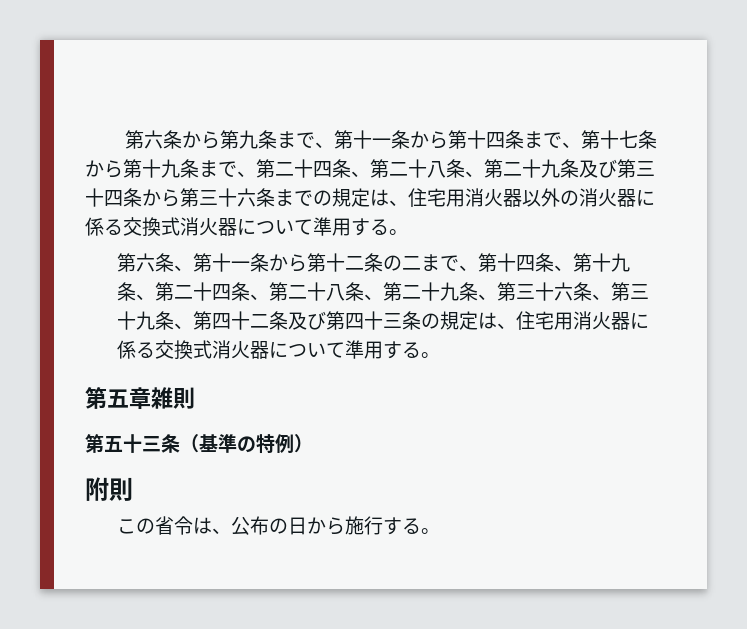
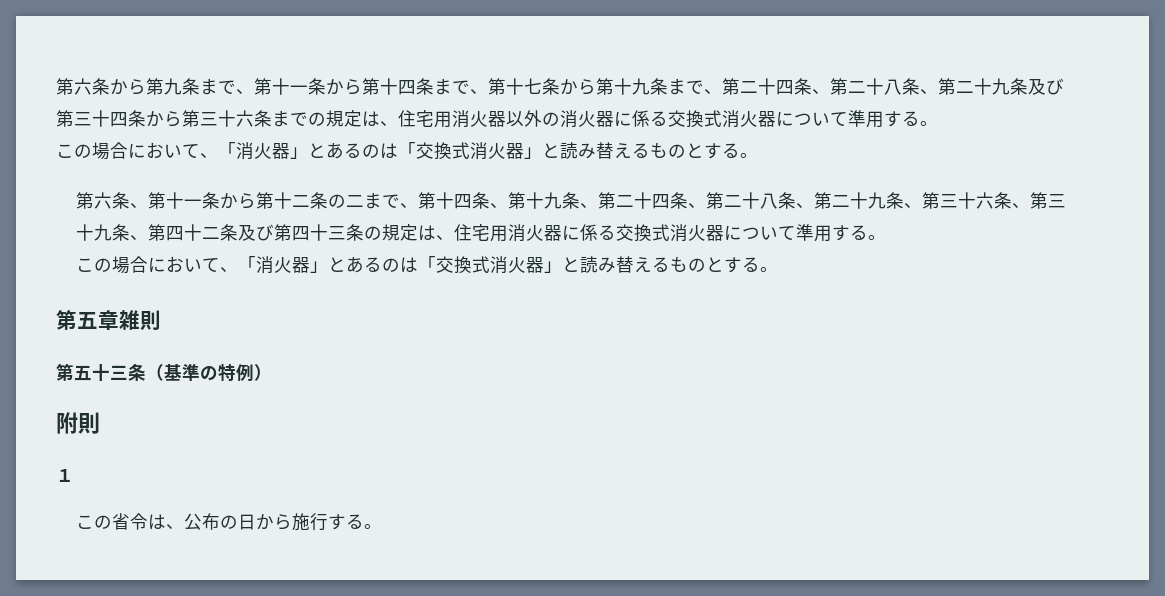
  第六条から第九条まで、第十一条から第十四条まで、第十七条から第十九条まで、第二十四条、第二十八条、第二十九条及び第三十四条から第三十六条までの規定は、住宅用消火器以外の消火器に係る交換式消火器について準用する。
+ この場合において、「消火器」とあるのは「交換式消火器」と読み替えるものとする。
  第六条、第十一条から第十二条の二まで、第十四条、第十九条、第二十四条、第二十八条、第二十九条、第三十六条、第三十九条、第四十二条及び第四十三条の規定は、住宅用消火器に係る交換式消火器について準用する。
+ この場合において、「消火器」とあるのは「交換式消火器」と読み替えるものとする。
+ １

